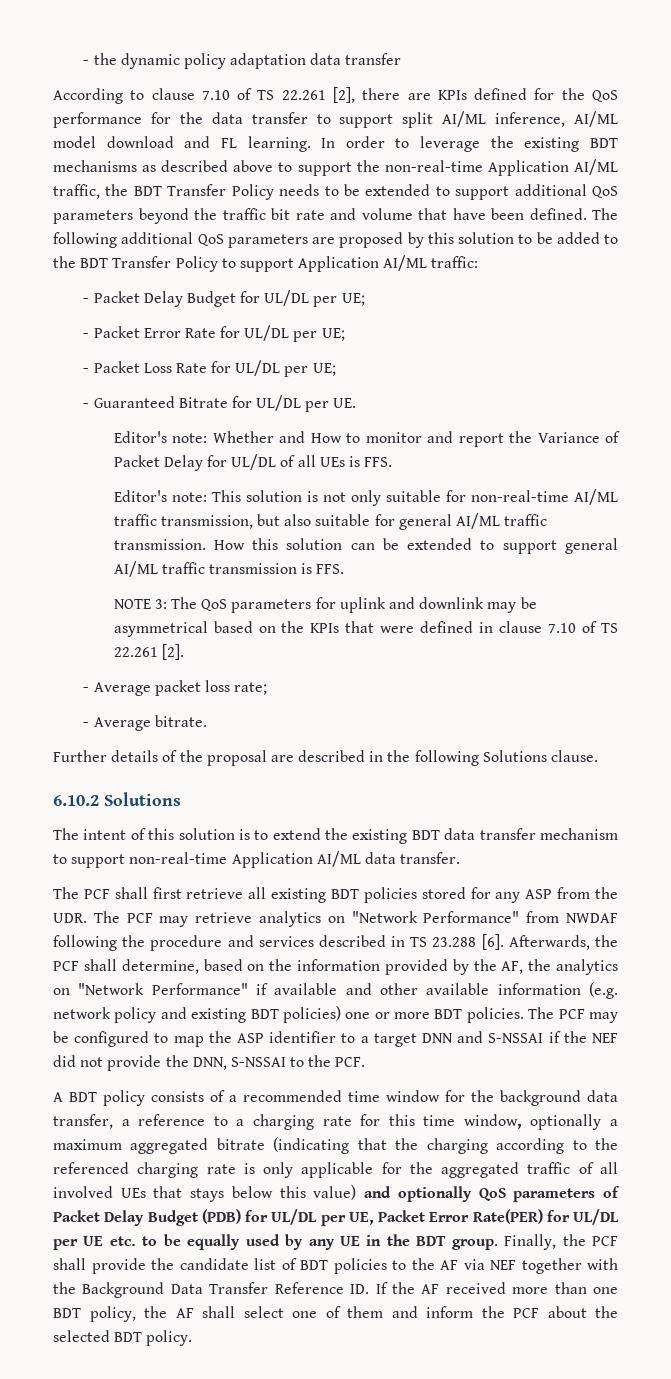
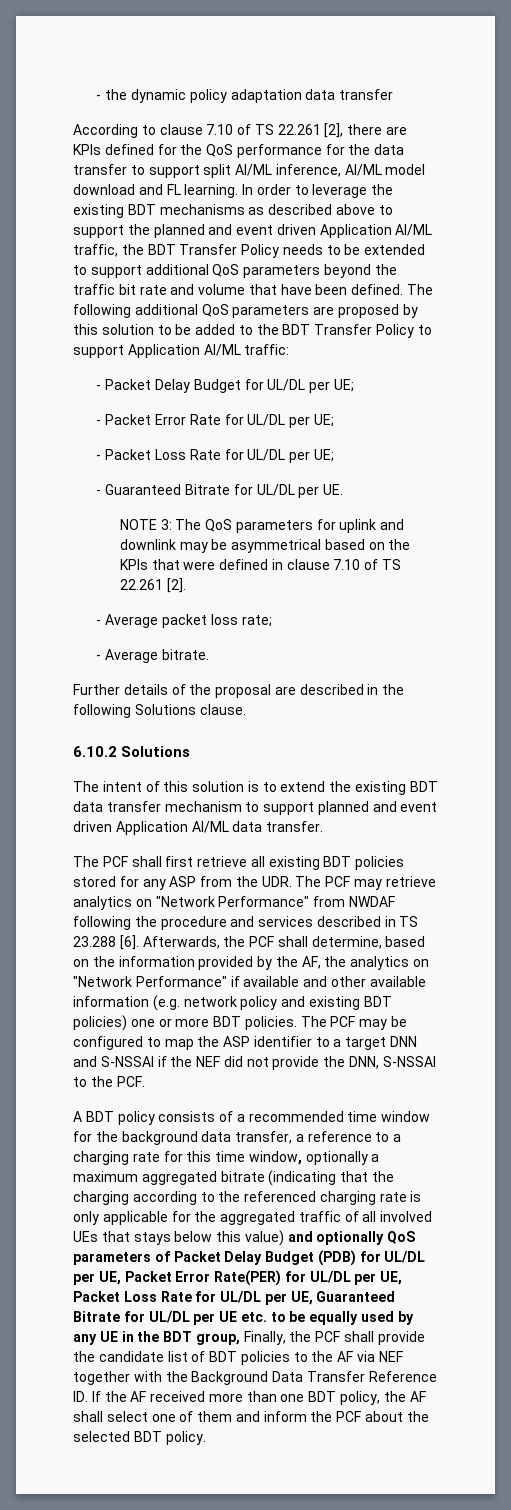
- In order to leverage the existing BDT mechanisms as described above to support the non-real-time Application AI/ML traffic, the BDT Transfer Policy needs to be extended to support additional QoS parameters beyond the traffic bit rate and volume that have been defined.
+ In order to leverage the existing BDT mechanisms as described above to support the planned and event driven Application AI/ML traffic, the BDT Transfer Policy needs to be extended to support additional QoS parameters beyond the traffic bit rate and volume that have been defined.
- Editor's note: Whether and How to monitor and report the Variance of Packet Delay for UL/DL of all UEs is FFS.
- Editor's note: This solution is not only suitable for non-real-time AI/ML traffic transmission, but also suitable for general AI/ML traffic transmission. How this solution can be extended to support general AI/ML traffic transmission is FFS.
- The intent of this solution is to extend the existing BDT data transfer mechanism to support non-real-time Application AI/ML data transfer.
+ The intent of this solution is to extend the existing BDT data transfer mechanism to support planned and event driven Application AI/ML data transfer.
- A BDT policy consists of a recommended time window for the background data transfer, a reference to a charging rate for this time window, optionally a maximum aggregated bitrate (indicating that the charging according to the referenced charging rate is only applicable for the aggregated traffic of all involved UEs that stays below this value) and optionally QoS parameters of Packet Delay Budget (PDB) for UL/DL per UE, Packet Error Rate(PER) for UL/DL per UE etc. to be equally used by any UE in the BDT group. Finally, the PCF shall provide the candidate list of BDT policies to the AF via NEF together with the Background Data Transfer Reference ID. If the AF received more than one BDT policy, the AF shall select one of them and inform the PCF about the selected BDT policy.
+ A BDT policy consists of a recommended time window for the background data transfer, a reference to a charging rate for this time window, optionally a maximum aggregated bitrate (indicating that the charging according to the referenced charging rate is only applicable for the aggregated traffic of all involved UEs that stays below this value) and optionally QoS parameters of Packet Delay Budget (PDB) for UL/DL per UE, Packet Error Rate(PER) for UL/DL per UE, Packet Loss Rate for UL/DL per UE, Guaranteed Bitrate for UL/DL per UE etc. to be equally used by any UE in the BDT group, Finally, the PCF shall provide the candidate list of BDT policies to the AF via NEF together with the Background Data Transfer Reference ID. If the AF received more than one BDT policy, the AF shall select one of them and inform the PCF about the selected BDT policy.

